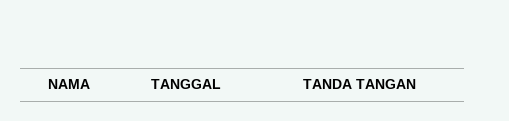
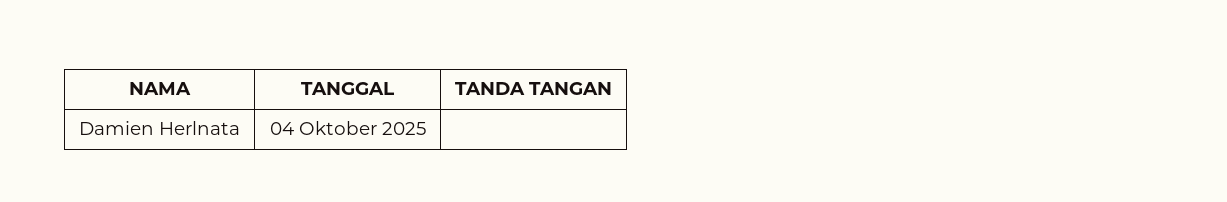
+ Damien Herlnata | 04 Oktober 2025 |

